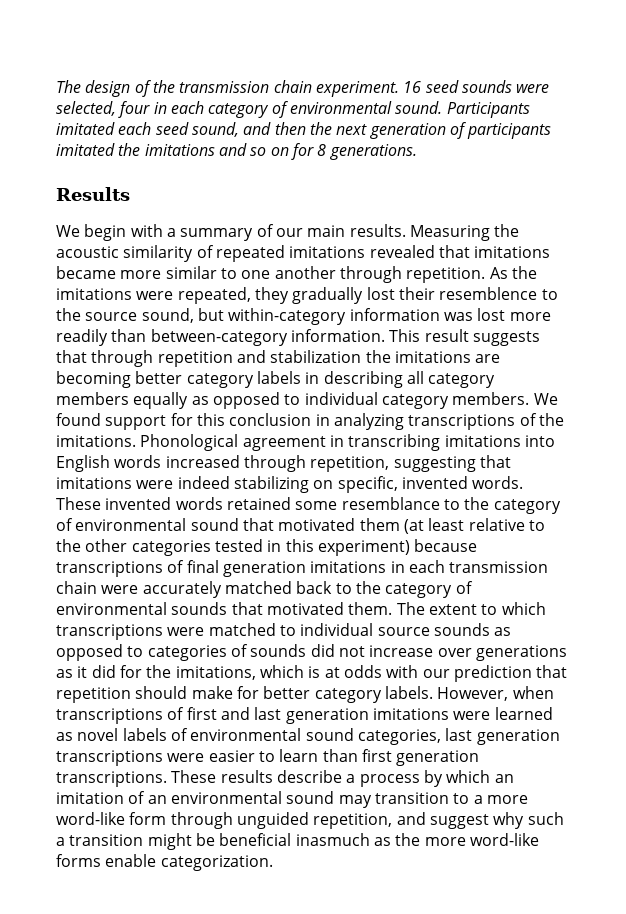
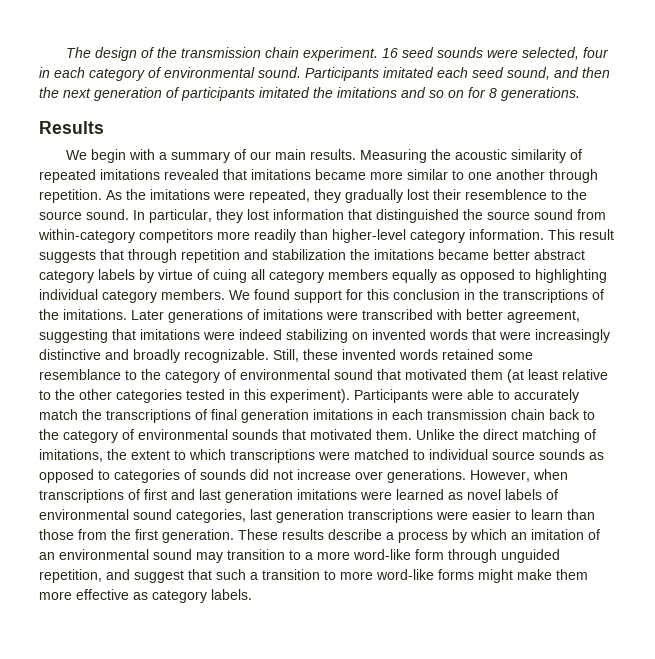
- As the imitations were repeated, they gradually lost their resemblence to the source sound, but within-category information was lost more readily than between-category information.
+ As the imitations were repeated, they gradually lost their resemblence to the source sound. In particular, they lost information that distinguished the source sound from within-category competitors more readily than higher-level category information.
- This result suggests that through repetition and stabilization the imitations are becoming better category labels in describing all category members equally as opposed to individual category members.
+ This result suggests that through repetition and stabilization the imitations became better abstract category labels by virtue of cuing all category members equally as opposed to highlighting individual category members.
- We found support for this conclusion in analyzing transcriptions of the imitations.
+ We found support for this conclusion in the transcriptions of the imitations.
- Phonological agreement in transcribing imitations into English words increased through repetition, suggesting that imitations were indeed stabilizing on specific, invented words. These invented words retained some resemblance to the category of environmental sound that motivated them (at least relative to the other categories tested in this experiment) because transcriptions of final generation imitations in each transmission chain were accurately matched back to the category of environmental sounds that motivated them.
+ Later generations of imitations were transcribed with better agreement, suggesting that imitations were indeed stabilizing on invented words that were increasingly distinctive and broadly recognizable. Still, these invented words retained some resemblance to the category of environmental sound that motivated them (at least relative to the other categories tested in this experiment). Participants were able to accurately match the transcriptions of final generation imitations in each transmission chain back to the category of environmental sounds that motivated them.
- The extent to which transcriptions were matched to individual source sounds as opposed to categories of sounds did not increase over generations as it did for the imitations, which is at odds with our prediction that repetition should make for better category labels.
+ Unlike the direct matching of imitations, the extent to which transcriptions were matched to individual source sounds as opposed to categories of sounds did not increase over generations.
- However, when transcriptions of first and last generation imitations were learned as novel labels of environmental sound categories, last generation transcriptions were easier to learn than first generation transcriptions.
+ However, when transcriptions of first and last generation imitations were learned as novel labels of environmental sound categories, last generation transcriptions were easier to learn than those from the first generation.
- These results describe a process by which an imitation of an environmental sound may transition to a more word-like form through unguided repetition, and suggest why such a transition might be beneficial inasmuch as the more word-like forms enable categorization.
+ These results describe a process by which an imitation of an environmental sound may transition to a more word-like form through unguided repetition, and suggest that such a transition to more word-like forms might make them more effective as category labels.

